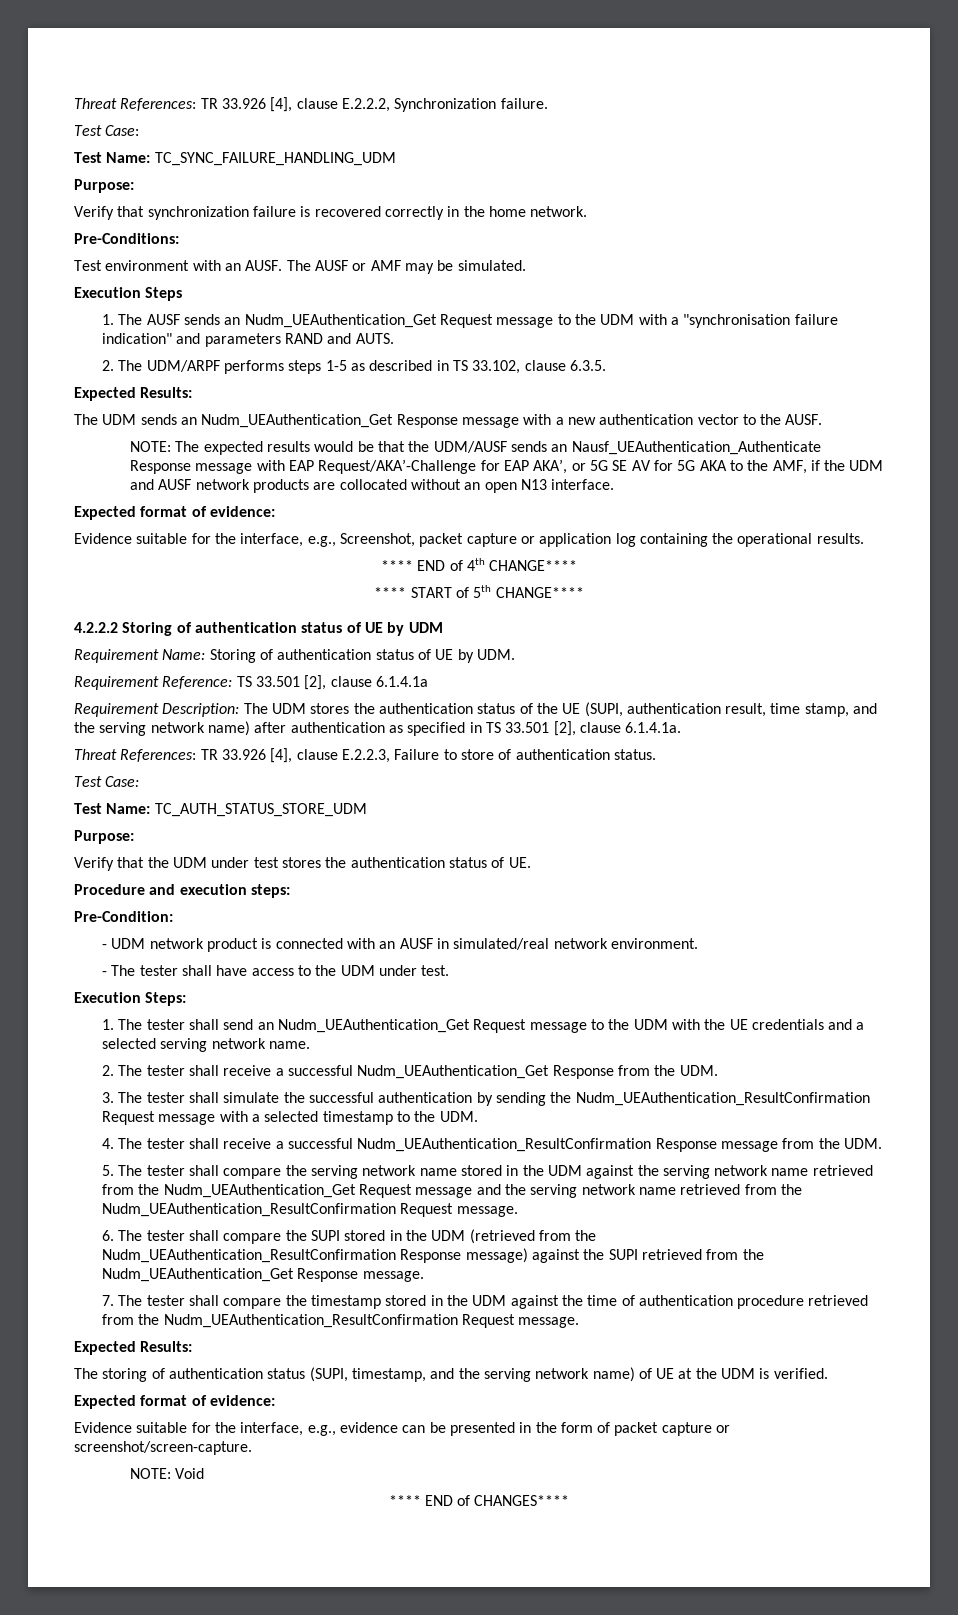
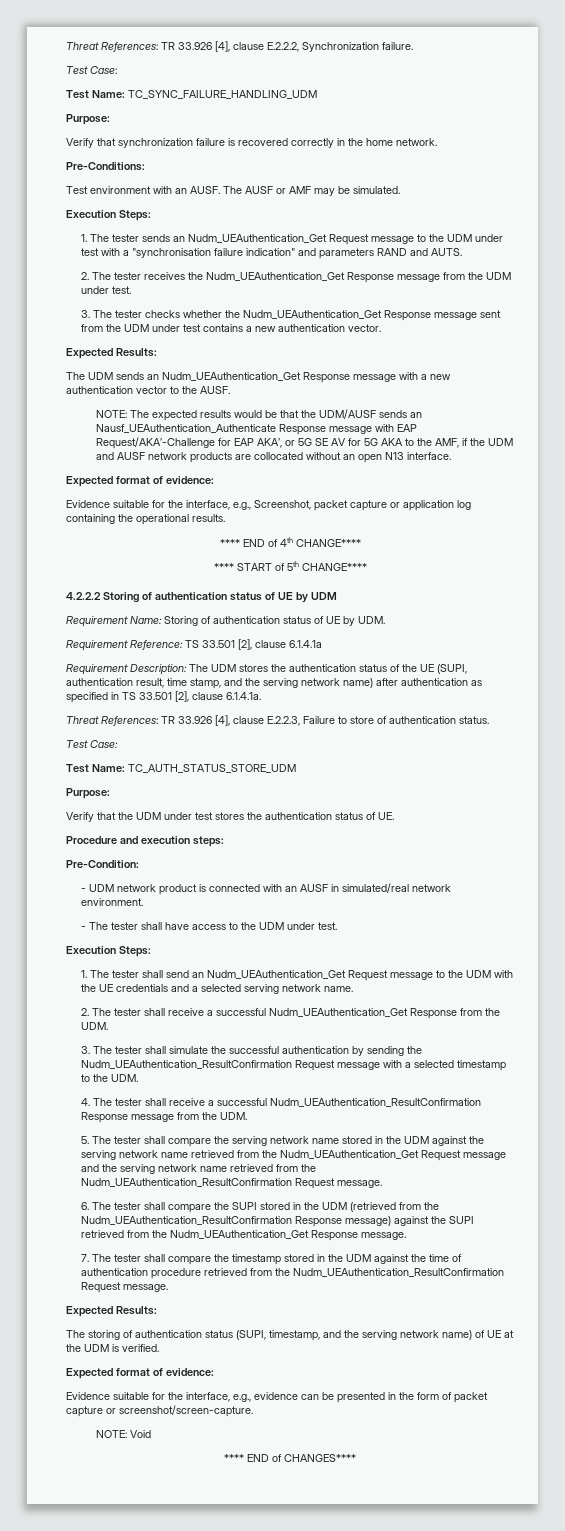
  The AUSF or AMF may be simulated.
- Execution Steps
- 1. The AUSF sends an Nudm_UEAuthentication_Get Request message to the UDM with a "synchronisation failure indication" and parameters RAND and AUTS.
+ Execution Steps:
+ 1. The tester sends an Nudm_UEAuthentication_Get Request message to the UDM under test with a "synchronisation failure indication" and parameters RAND and AUTS.
- 2. The UDM/ARPF performs steps 1-5 as described in TS 33.102, clause 6.3.5.
+ 2. The tester receives the Nudm_UEAuthentication_Get Response message from the UDM under test.
+ 3. The tester checks whether the Nudm_UEAuthentication_Get Response message sent from the UDM under test contains a new authentication vector.

